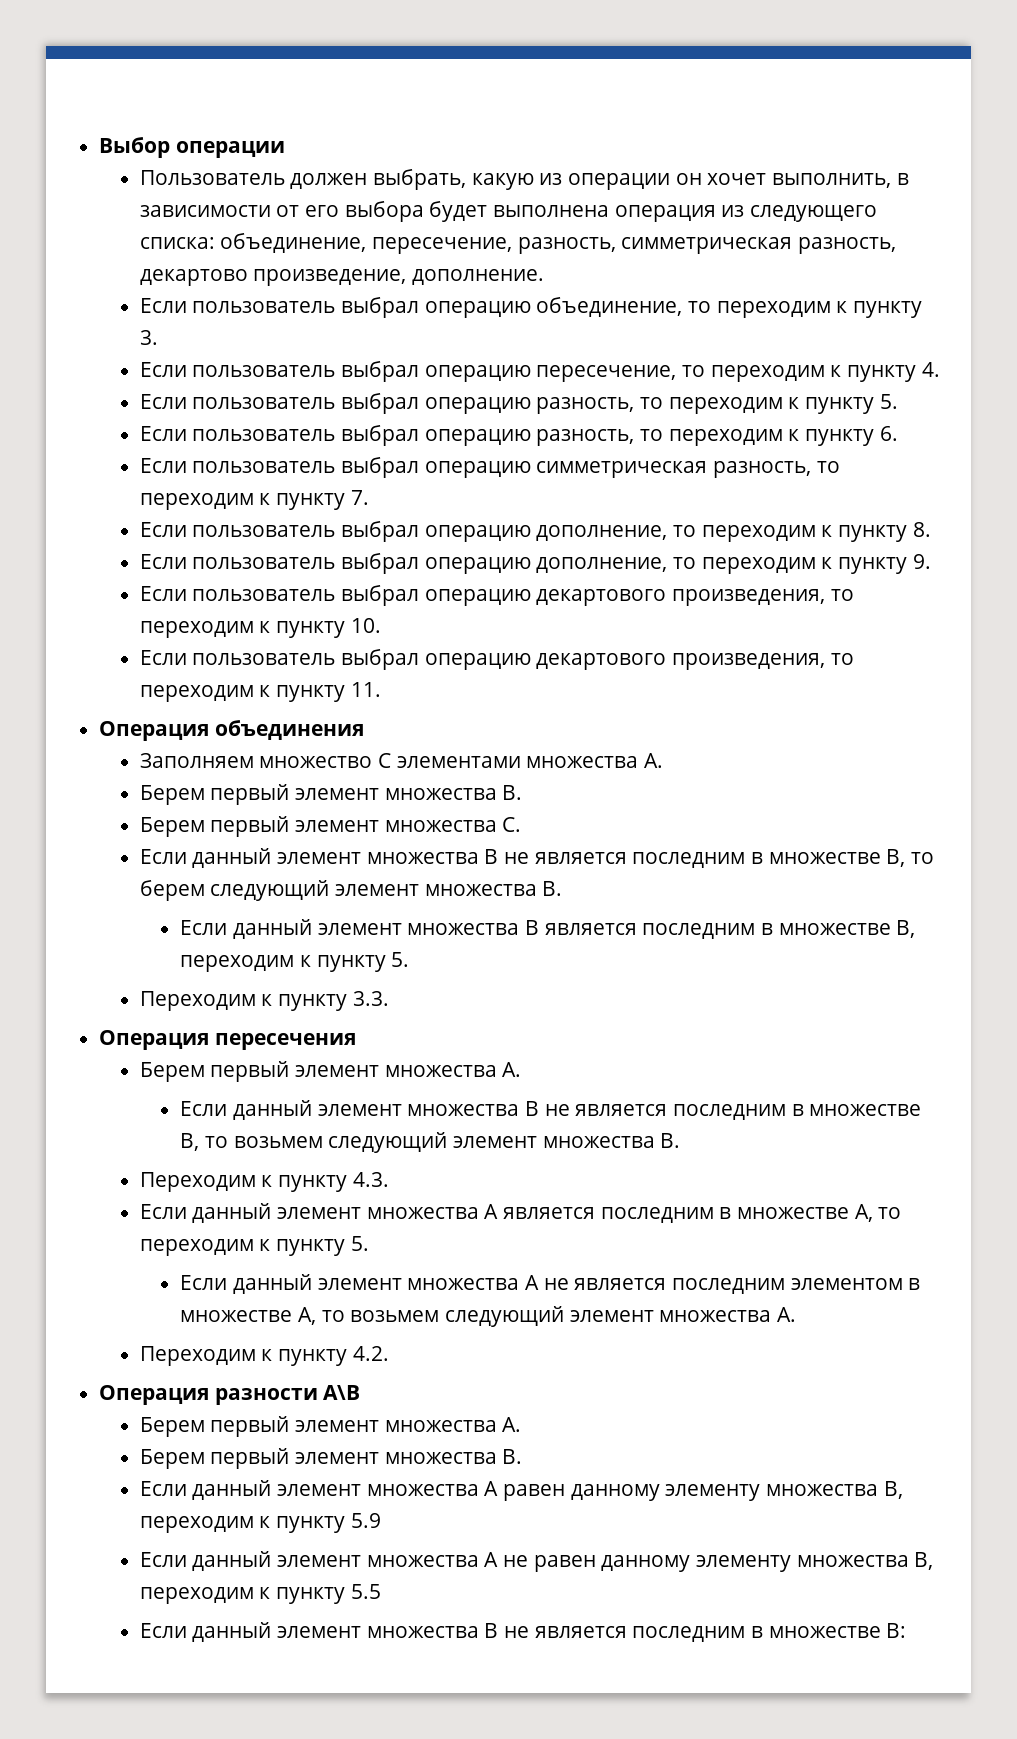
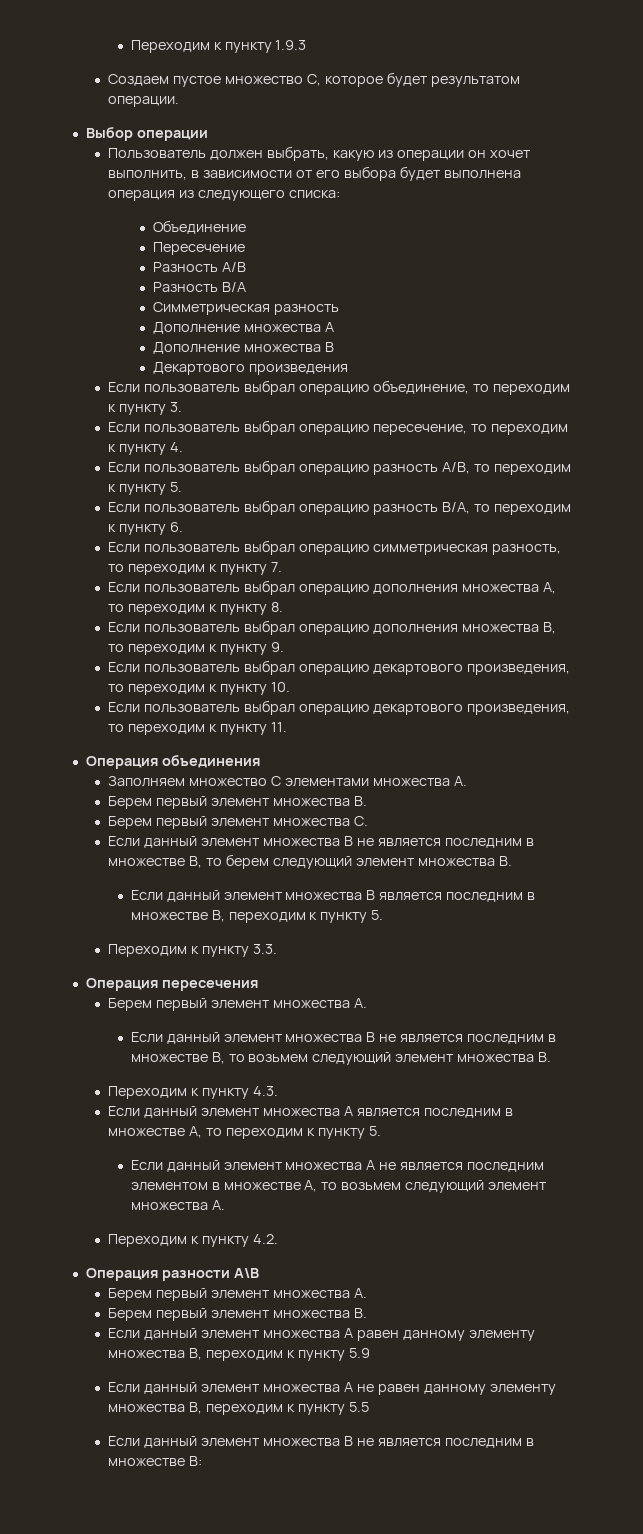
+ Переходим к пункту 1.9.3
+ Создаем пустое множество С, которое будет результатом операции.
- Пользователь должен выбрать, какую из операции он хочет выполнить, в зависимости от его выбора будет выполнена операция из следующего списка: объединение, пересечение, разность, симметрическая разность, декартово произведение, дополнение.
+ Пользователь должен выбрать, какую из операции он хочет выполнить, в зависимости от его выбора будет выполнена операция из следующего списка:
+ Объединение
+ Пересечение
+ Разность A/B
+ Разность B/A
+ Симметрическая разность
+ Дополнение множества А
+ Дополнение множества В
+ Декартового произведения
- Если пользователь выбрал операцию разность, то переходим к пункту 5.
+ Если пользователь выбрал операцию разность A/B, то переходим к пункту 5.
- Если пользователь выбрал операцию разность, то переходим к пункту 6.
+ Если пользователь выбрал операцию разность B/A, то переходим к пункту 6.
- Если пользователь выбрал операцию дополнение, то переходим к пункту 8.
+ Если пользователь выбрал операцию дополнения множества А, то переходим к пункту 8.
- Если пользователь выбрал операцию дополнение, то переходим к пункту 9.
+ Если пользователь выбрал операцию дополнения множества B, то переходим к пункту 9.

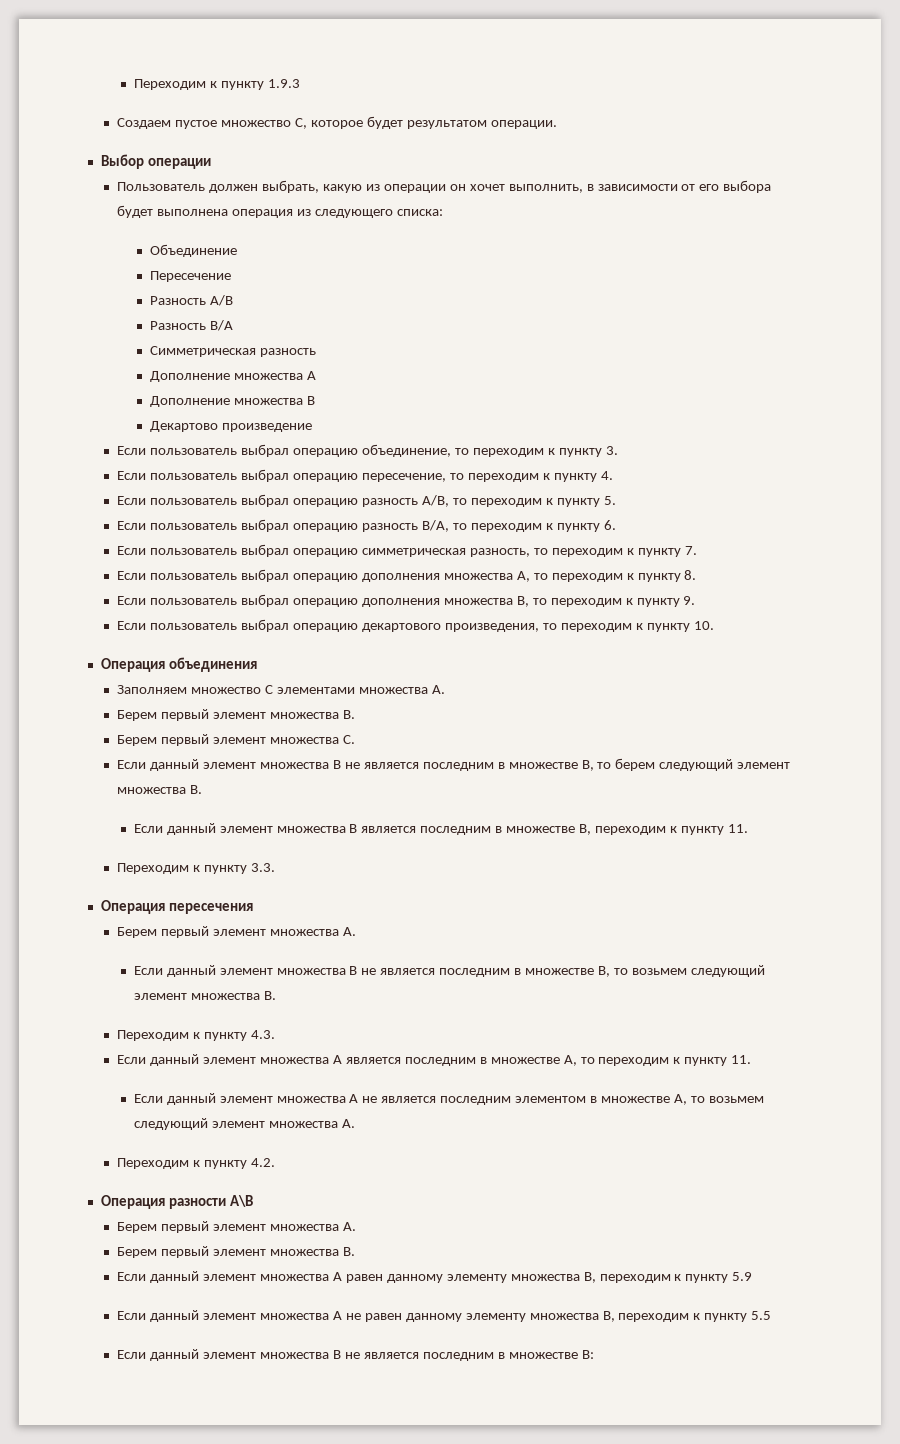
- Декартового произведения
+ Декартово произведение
- Если пользователь выбрал операцию декартового произведения, то переходим к пункту 11.
- Если данный элемент множества B является последним в множестве B, переходим к пункту 5.
+ Если данный элемент множества B является последним в множестве B, переходим к пункту 11.
- Если данный элемент множества A является последним в множестве A, то переходим к пункту 5.
+ Если данный элемент множества A является последним в множестве A, то переходим к пункту 11.

